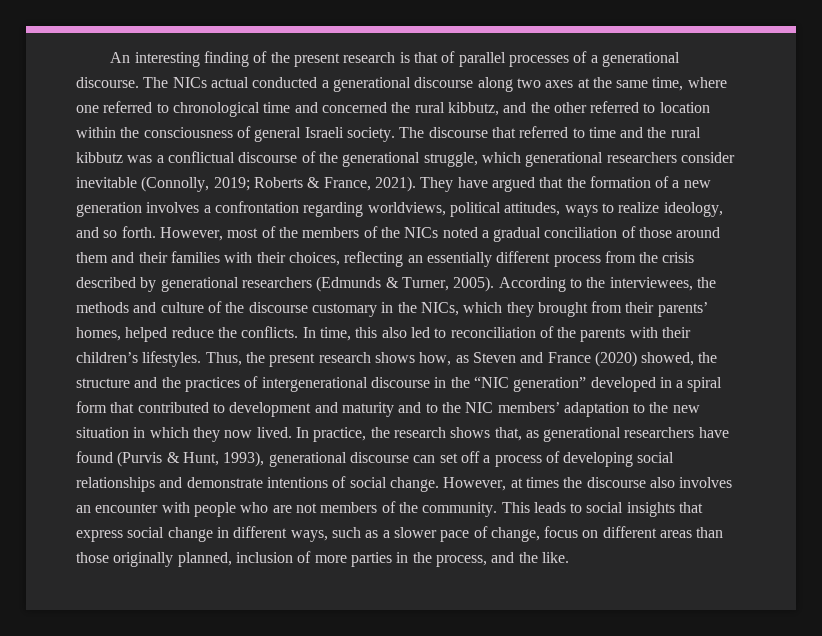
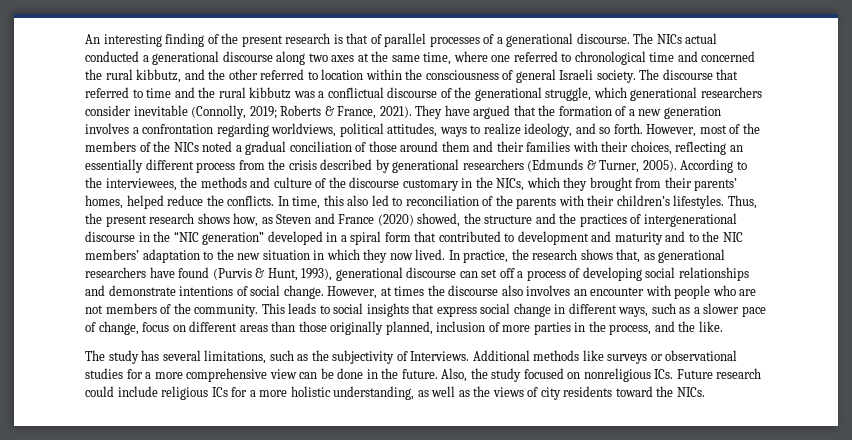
+ The study has several limitations, such as the subjectivity of Interviews. Additional methods like surveys or observational studies for a more comprehensive view can be done in the future. Also, the study focused on nonreligious ICs. Future research could include religious ICs for a more holistic understanding, as well as the views of city residents toward the NICs.

